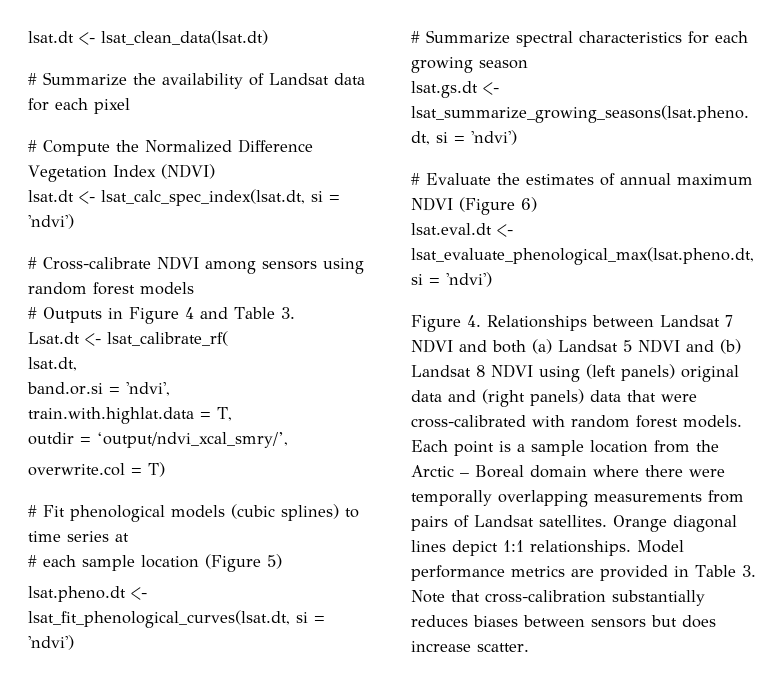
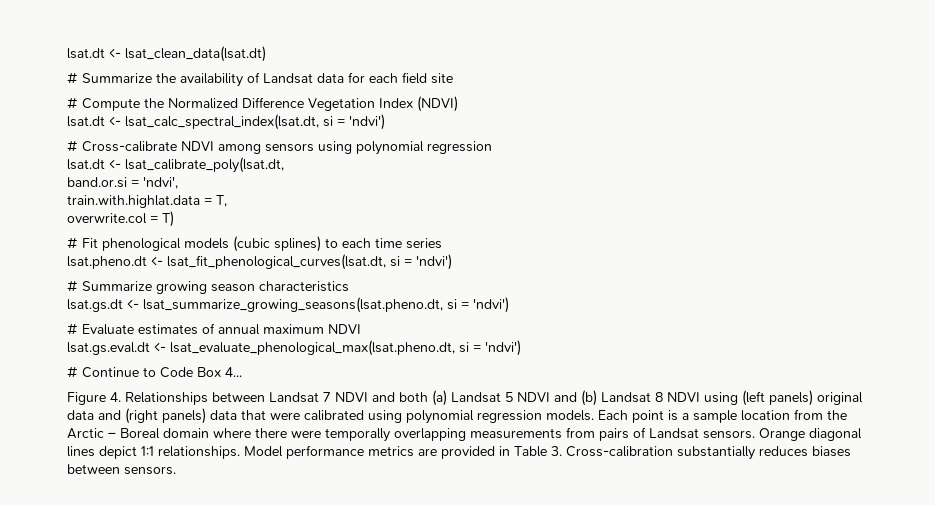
- # Summarize the availability of Landsat data for each pixel
+ # Summarize the availability of Landsat data for each field site
- lsat.dt <- lsat_calc_spec_index(lsat.dt, si = 'ndvi')
+ lsat.dt <- lsat_calc_spectral_index(lsat.dt, si = 'ndvi')
- # Cross-calibrate NDVI among sensors using random forest models
- # Outputs in Figure 4 and Table 3.
- Lsat.dt <- lsat_calibrate_rf(
- lsat.dt,
+ # Cross-calibrate NDVI among sensors using polynomial regression
+ lsat.dt <- lsat_calibrate_poly(lsat.dt,
- outdir = ‘output/ndvi_xcal_smry/’,
- # Fit phenological models (cubic splines) to time series at
- # each sample location (Figure 5)
+ # Fit phenological models (cubic splines) to each time series
- # Summarize spectral characteristics for each growing season
+ # Summarize growing season characteristics
- # Evaluate the estimates of annual maximum NDVI (Figure 6)
- lsat.eval.dt <- lsat_evaluate_phenological_max(lsat.pheno.dt, si = 'ndvi')
+ # Evaluate estimates of annual maximum NDVI
+ lsat.gs.eval.dt <- lsat_evaluate_phenological_max(lsat.pheno.dt, si = 'ndvi')
+ # Continue to Code Box 4...
- Figure 4. Relationships between Landsat 7 NDVI and both (a) Landsat 5 NDVI and (b) Landsat 8 NDVI using (left panels) original data and (right panels) data that were cross-calibrated with random forest models.
+ Figure 4. Relationships between Landsat 7 NDVI and both (a) Landsat 5 NDVI and (b) Landsat 8 NDVI using (left panels) original data and (right panels) data that were calibrated using polynomial regression models.
- Each point is a sample location from the Arctic – Boreal domain where there were temporally overlapping measurements from pairs of Landsat satellites.
+ Each point is a sample location from the Arctic – Boreal domain where there were temporally overlapping measurements from pairs of Landsat sensors.
- Model performance metrics are provided in Table 3. Note that cross-calibration substantially reduces biases between sensors but does increase scatter.
+ Model performance metrics are provided in Table 3. Cross-calibration substantially reduces biases between sensors.

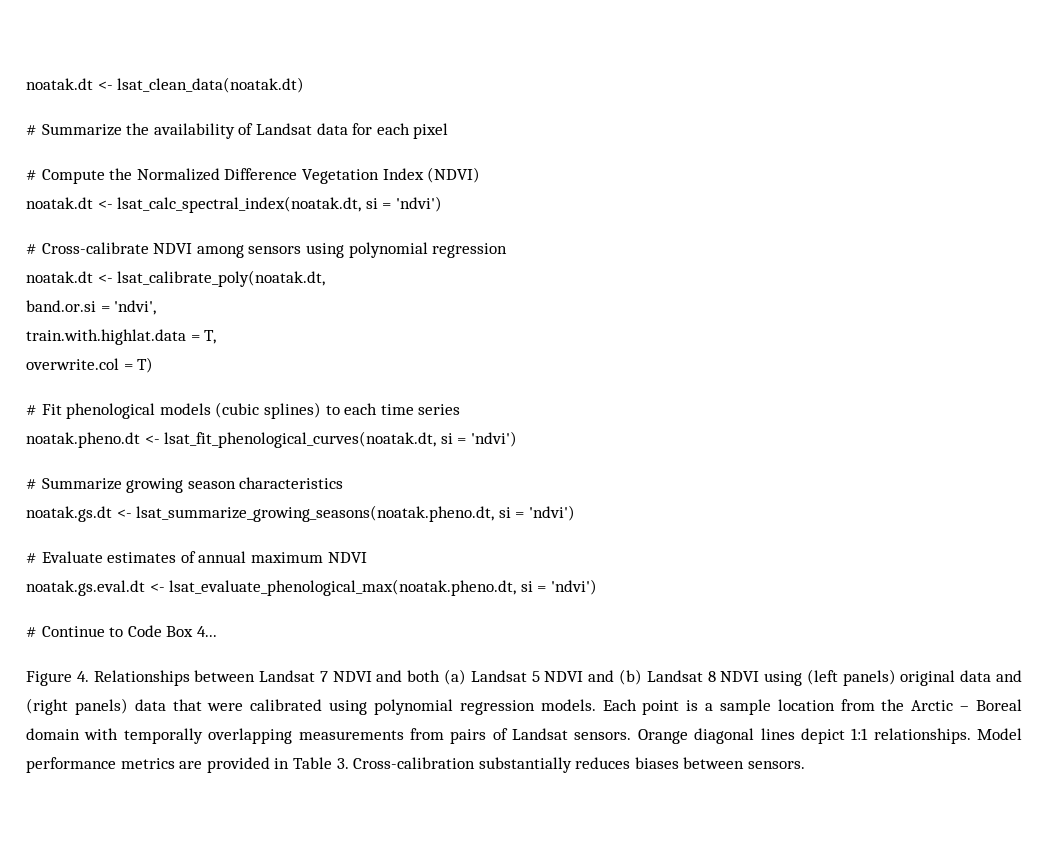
- lsat.dt <- lsat_clean_data(lsat.dt)
+ noatak.dt <- lsat_clean_data(noatak.dt)
- # Summarize the availability of Landsat data for each field site
+ # Summarize the availability of Landsat data for each pixel
- lsat.dt <- lsat_calc_spectral_index(lsat.dt, si = 'ndvi')
+ noatak.dt <- lsat_calc_spectral_index(noatak.dt, si = 'ndvi')
- lsat.dt <- lsat_calibrate_poly(lsat.dt,
+ noatak.dt <- lsat_calibrate_poly(noatak.dt,
- lsat.pheno.dt <- lsat_fit_phenological_curves(lsat.dt, si = 'ndvi')
+ noatak.pheno.dt <- lsat_fit_phenological_curves(noatak.dt, si = 'ndvi')
- lsat.gs.dt <- lsat_summarize_growing_seasons(lsat.pheno.dt, si = 'ndvi')
+ noatak.gs.dt <- lsat_summarize_growing_seasons(noatak.pheno.dt, si = 'ndvi')
- lsat.gs.eval.dt <- lsat_evaluate_phenological_max(lsat.pheno.dt, si = 'ndvi')
+ noatak.gs.eval.dt <- lsat_evaluate_phenological_max(noatak.pheno.dt, si = 'ndvi')
- Each point is a sample location from the Arctic – Boreal domain where there were temporally overlapping measurements from pairs of Landsat sensors.
+ Each point is a sample location from the Arctic – Boreal domain with temporally overlapping measurements from pairs of Landsat sensors.

